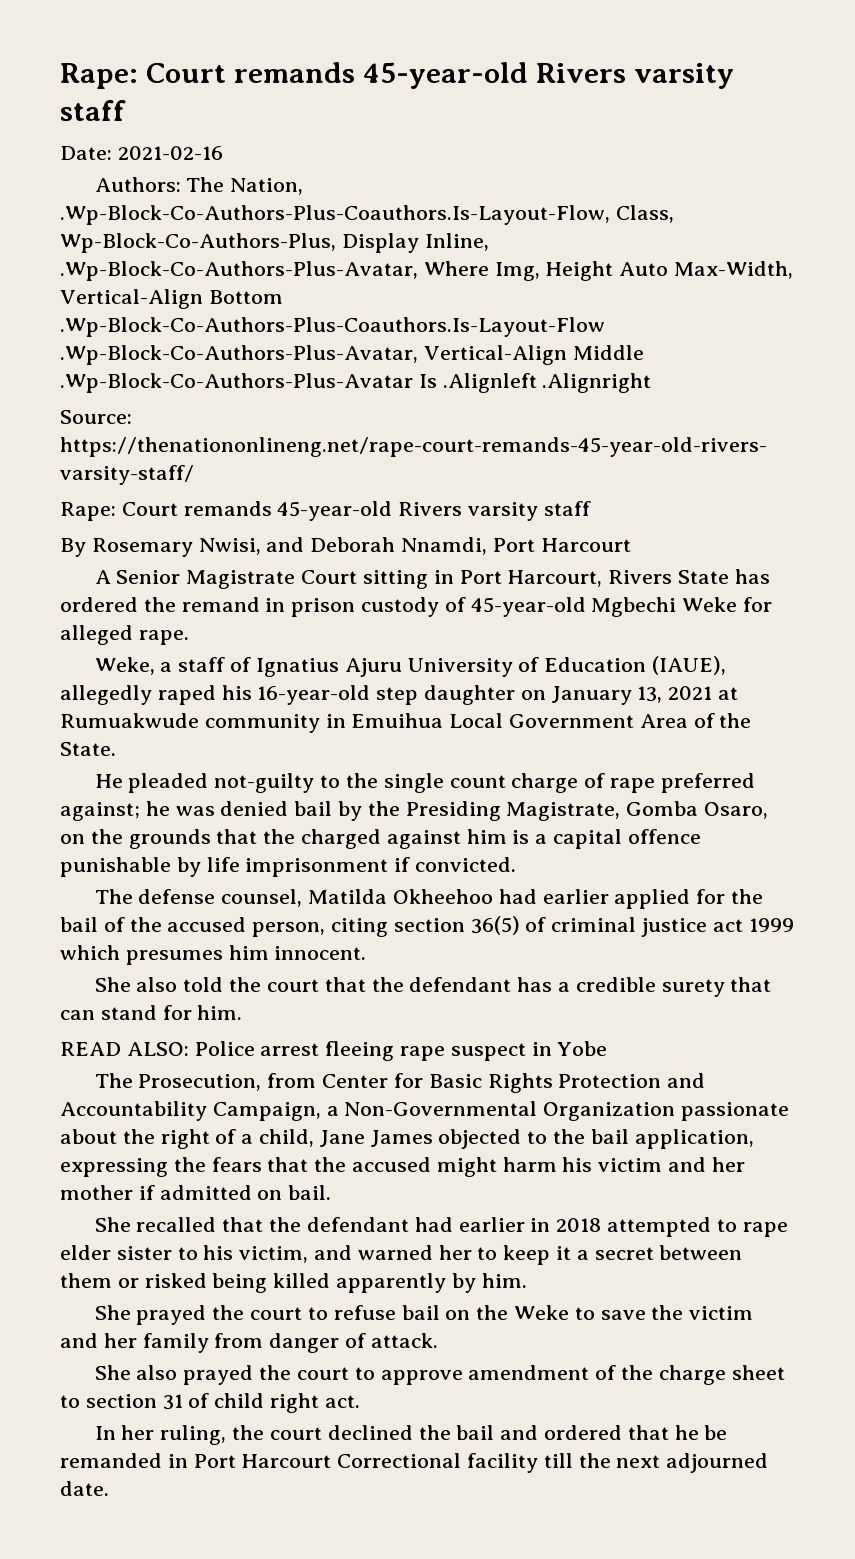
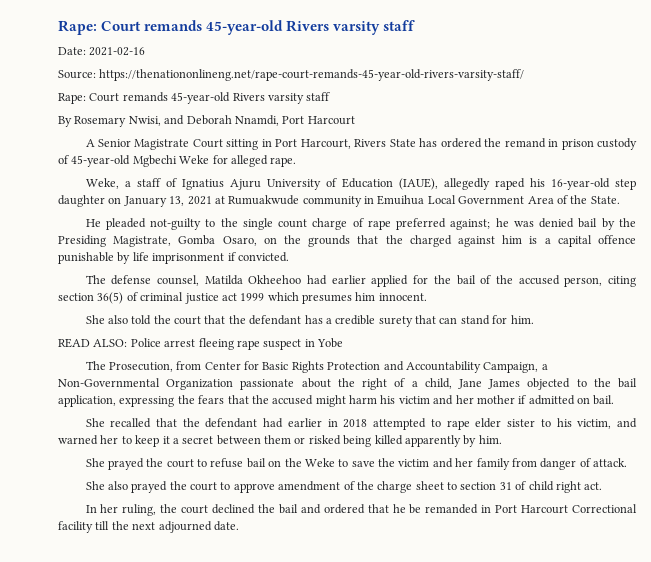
- Authors: The Nation, .Wp-Block-Co-Authors-Plus-Coauthors.Is-Layout-Flow, Class, Wp-Block-Co-Authors-Plus, Display Inline, .Wp-Block-Co-Authors-Plus-Avatar, Where Img, Height Auto Max-Width, Vertical-Align Bottom .Wp-Block-Co-Authors-Plus-Coauthors.Is-Layout-Flow .Wp-Block-Co-Authors-Plus-Avatar, Vertical-Align Middle .Wp-Block-Co-Authors-Plus-Avatar Is .Alignleft .Alignright

